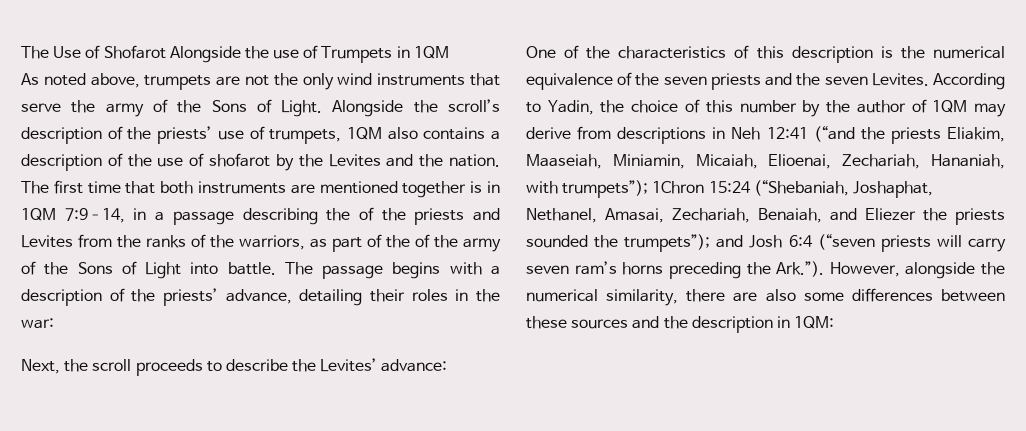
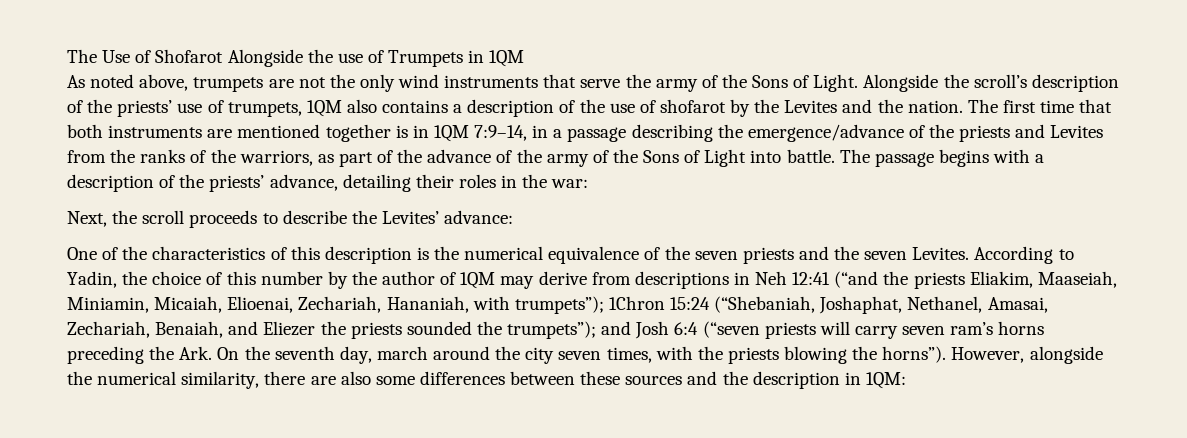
- The first time that both instruments are mentioned together is in 1QM 7:9–14, in a passage describing the of the priests and Levites from the ranks of the warriors, as part of the of the army of the Sons of Light into battle.
+ The first time that both instruments are mentioned together is in 1QM 7:9–14, in a passage describing the emergence/advance of the priests and Levites from the ranks of the warriors, as part of the advance of the army of the Sons of Light into battle.
- and Josh 6:4 (“seven priests will carry seven ram’s horns preceding the Ark.”). However, alongside the numerical similarity, there are also some differences between these sources and the description in 1QM:
+ and Josh 6:4 (“seven priests will carry seven ram’s horns preceding the Ark. On the seventh day, march around the city seven times, with the priests blowing the horns”). However, alongside the numerical similarity, there are also some differences between these sources and the description in 1QM:

